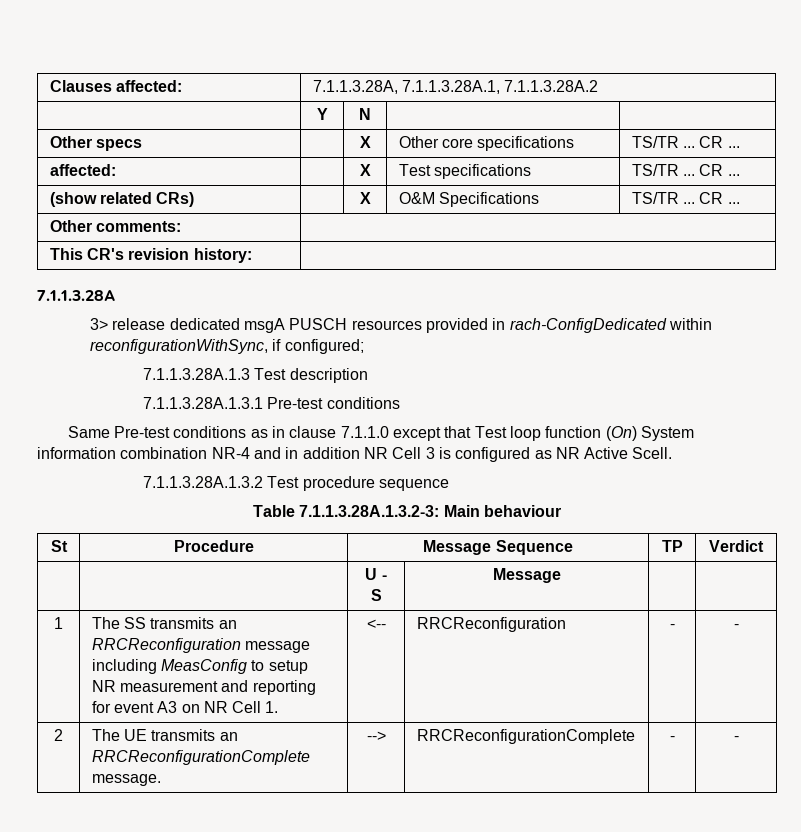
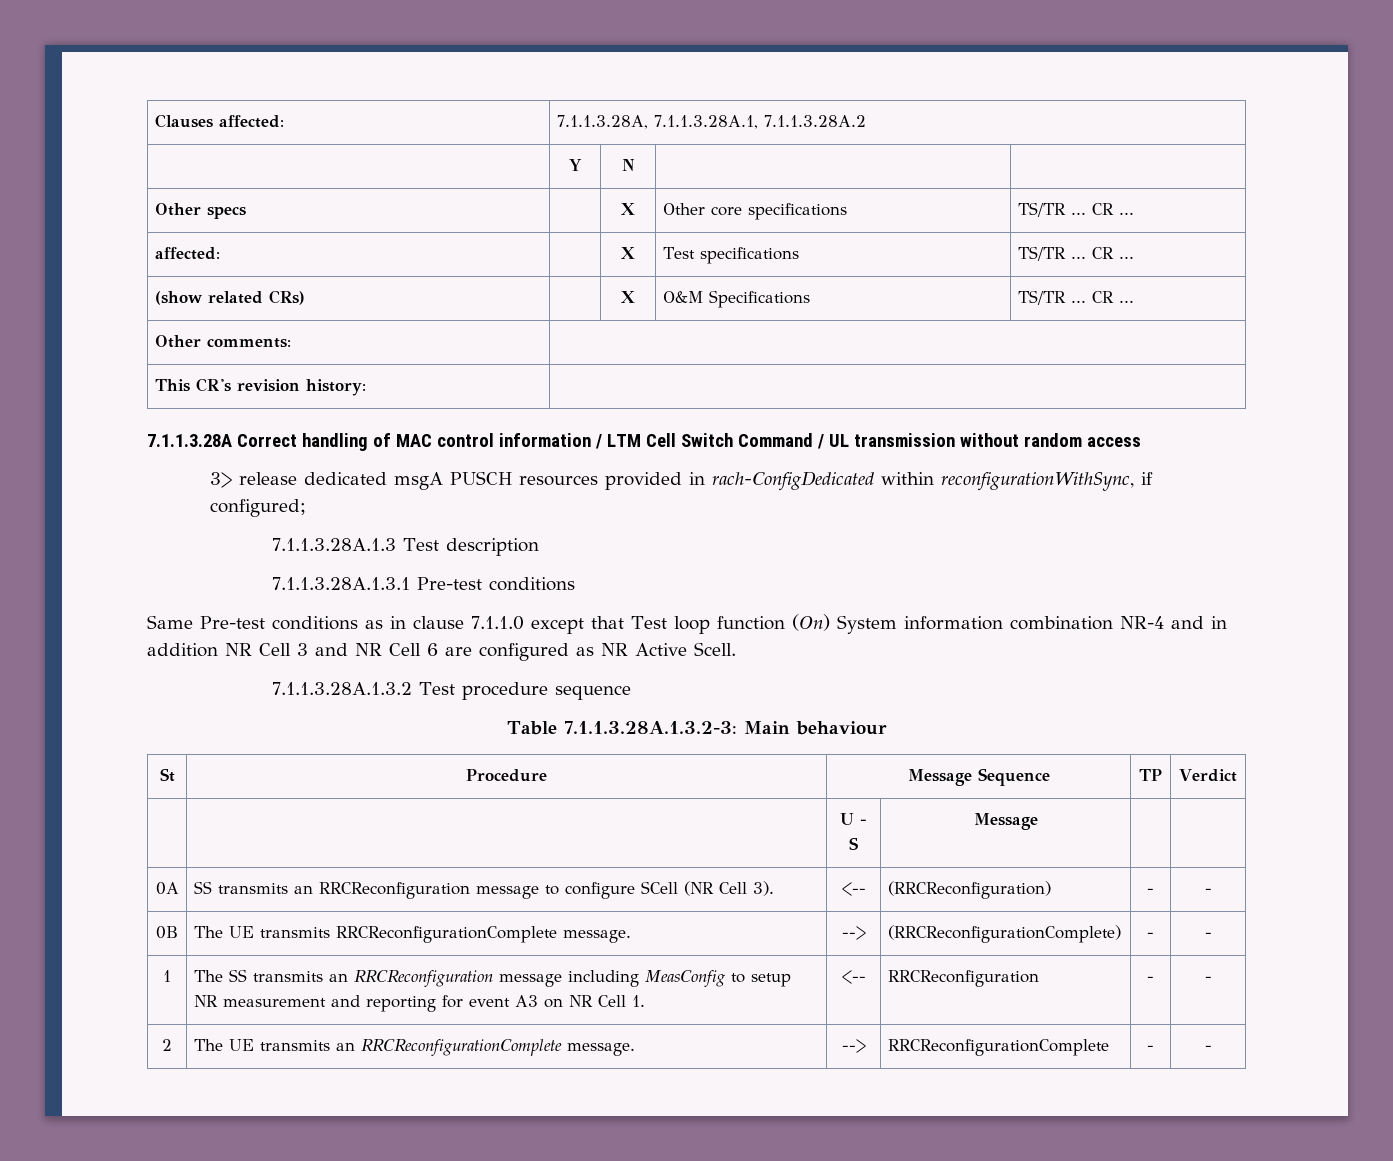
- 7.1.1.3.28A
+ 7.1.1.3.28A Correct handling of MAC control information / LTM Cell Switch Command / UL transmission without random access
- Same Pre-test conditions as in clause 7.1.1.0 except that Test loop function (On) System information combination NR-4 and in addition NR Cell 3 is configured as NR Active Scell.
+ Same Pre-test conditions as in clause 7.1.1.0 except that Test loop function (On) System information combination NR-4 and in addition NR Cell 3 and NR Cell 6 are configured as NR Active Scell.
+ 0A | SS transmits an RRCReconfiguration message to configure SCell (NR Cell 3). | <-- | (RRCReconfiguration) | - | -
+ 0B | The UE transmits RRCReconfigurationComplete message. | --> | (RRCReconfigurationComplete) | - | -

